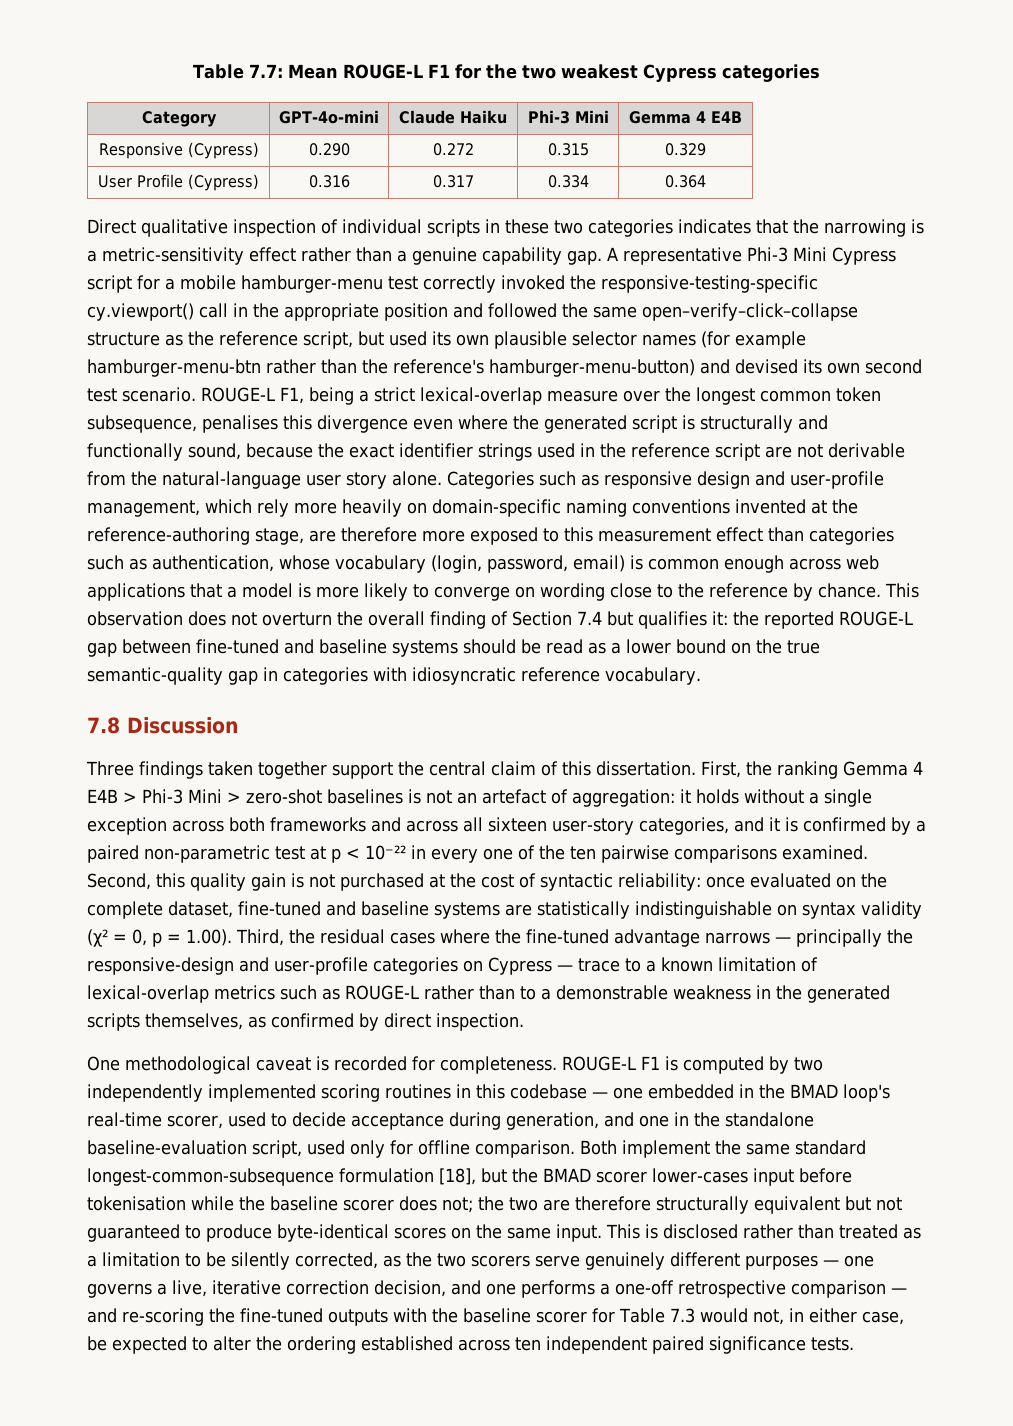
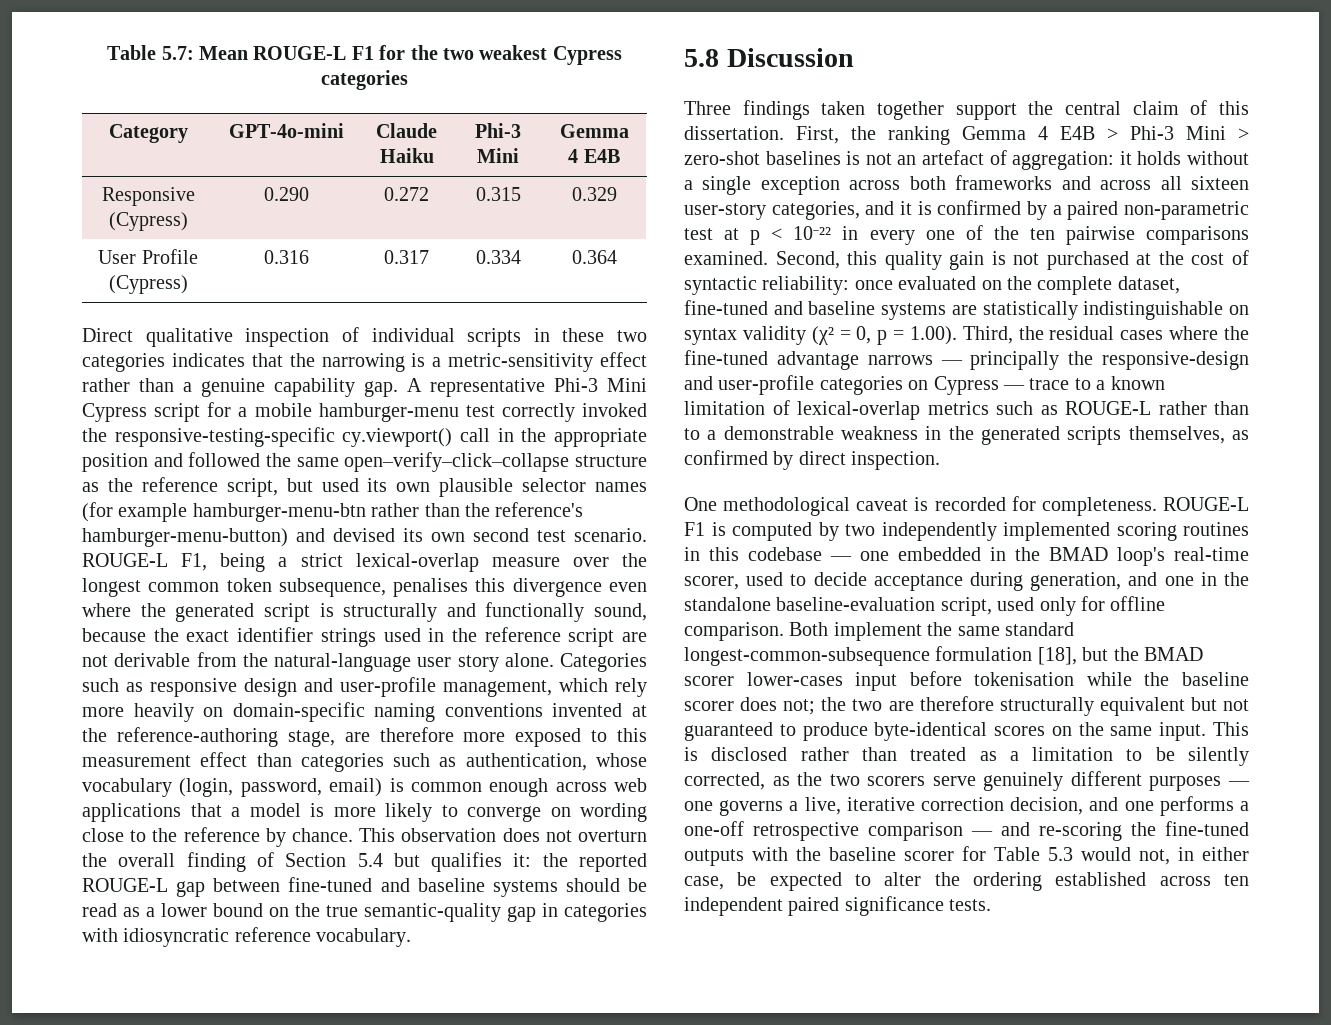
- Table 7.7: Mean ROUGE-L F1 for the two weakest Cypress categories
+ Table 5.7: Mean ROUGE-L F1 for the two weakest Cypress categories
- This observation does not overturn the overall finding of Section 7.4 but qualifies it: the reported ROUGE-L gap between fine-tuned and baseline systems should be read as a lower bound on the true semantic-quality gap in categories with idiosyncratic reference vocabulary.
+ This observation does not overturn the overall finding of Section 5.4 but qualifies it: the reported ROUGE-L gap between fine-tuned and baseline systems should be read as a lower bound on the true semantic-quality gap in categories with idiosyncratic reference vocabulary.
- 7.8 Discussion
+ 5.8 Discussion
- This is disclosed rather than treated as a limitation to be silently corrected, as the two scorers serve genuinely different purposes — one governs a live, iterative correction decision, and one performs a one-off retrospective comparison — and re-scoring the fine-tuned outputs with the baseline scorer for Table 7.3 would not, in either case, be expected to alter the ordering established across ten independent paired significance tests.
+ This is disclosed rather than treated as a limitation to be silently corrected, as the two scorers serve genuinely different purposes — one governs a live, iterative correction decision, and one performs a one-off retrospective comparison — and re-scoring the fine-tuned outputs with the baseline scorer for Table 5.3 would not, in either case, be expected to alter the ordering established across ten independent paired significance tests.

